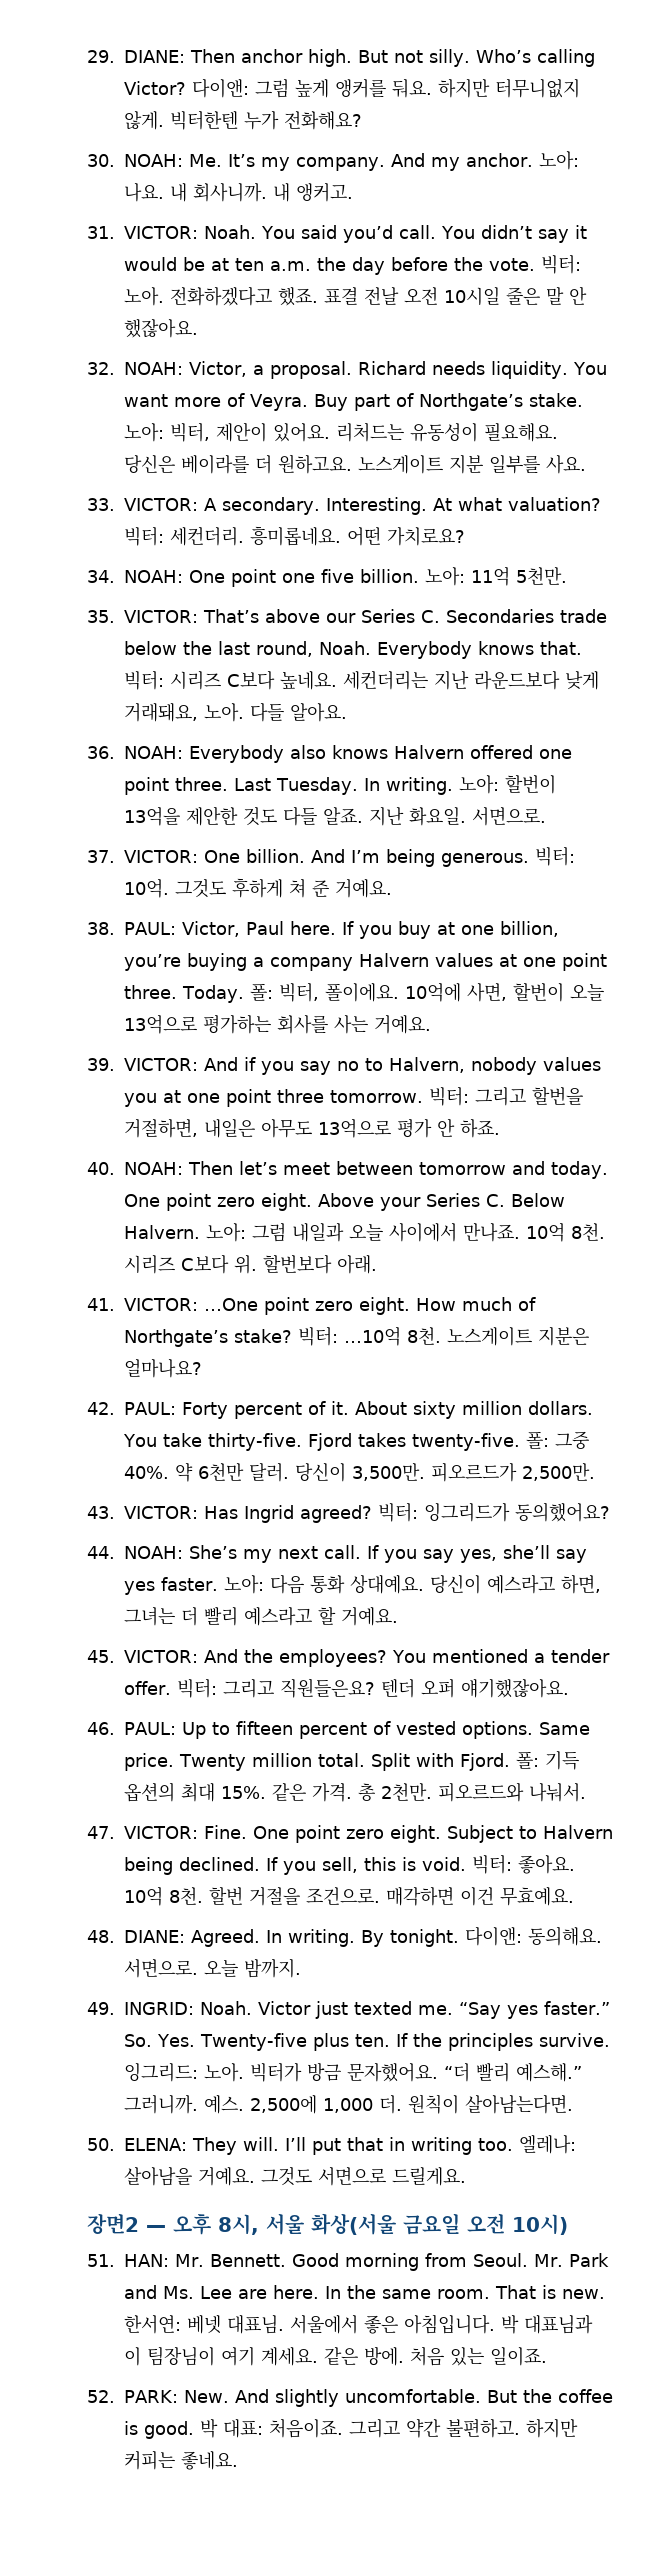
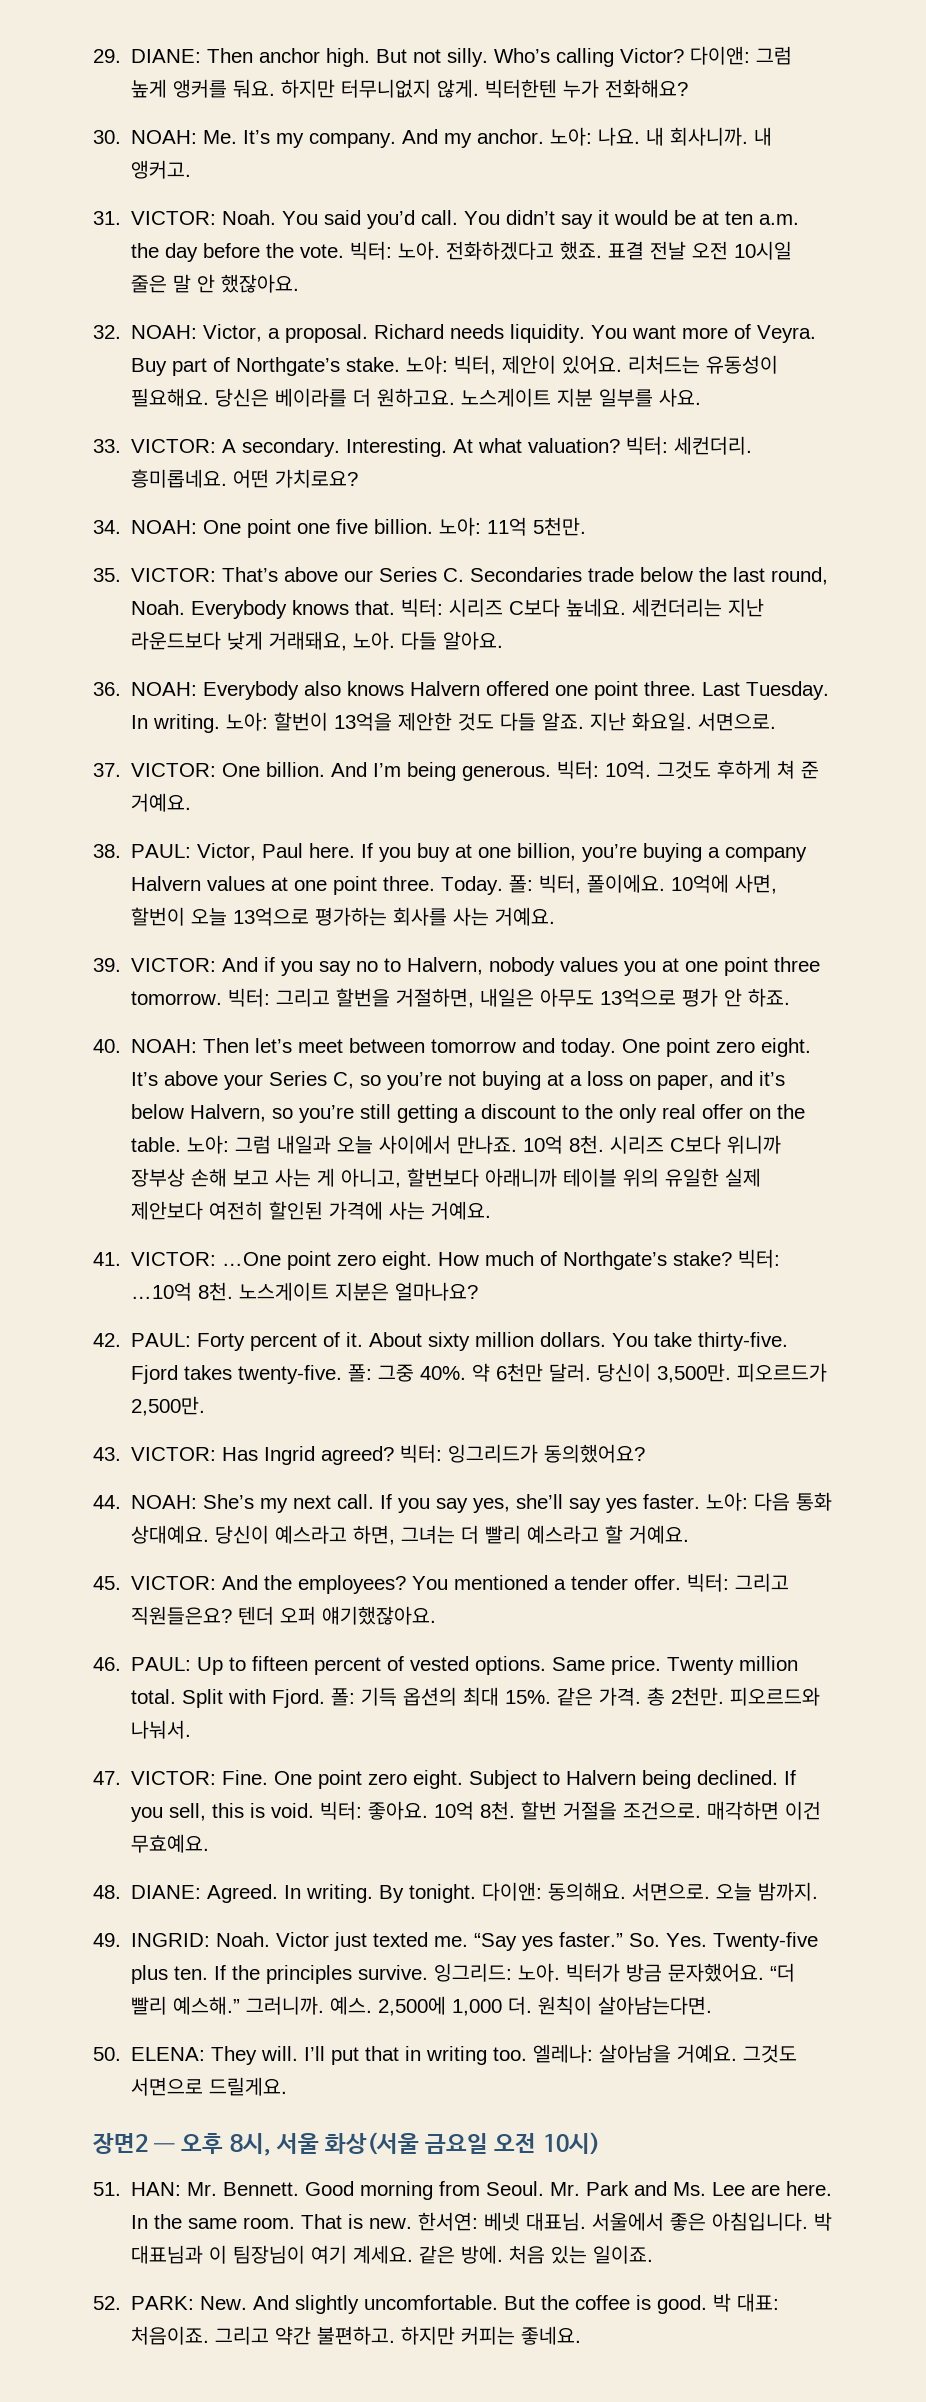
- Above your Series C. Below Halvern.
+ It’s above your Series C, so you’re not buying at a loss on paper, and it’s below Halvern, so you’re still getting a discount to the only real offer on the table.
- 시리즈 C보다 위. 할번보다 아래.
+ 시리즈 C보다 위니까 장부상 손해 보고 사는 게 아니고, 할번보다 아래니까 테이블 위의 유일한 실제 제안보다 여전히 할인된 가격에 사는 거예요.

